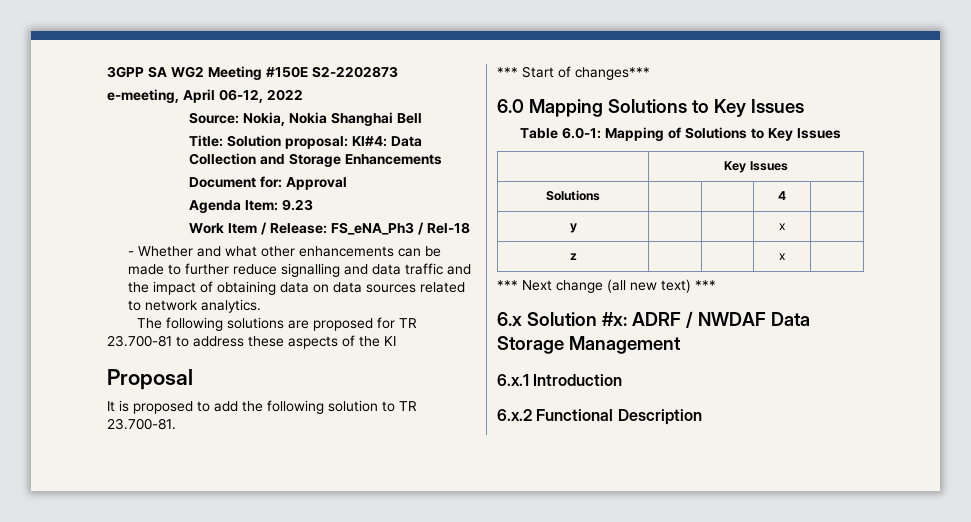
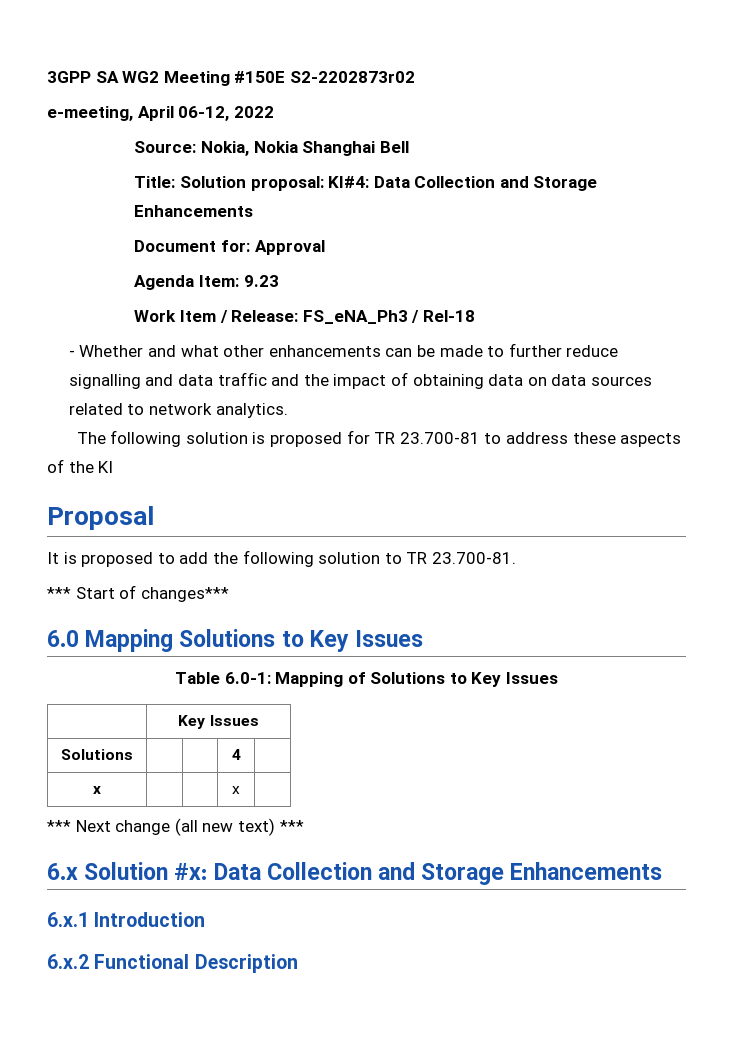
- 3GPP SA WG2 Meeting #150E S2-2202873
+ 3GPP SA WG2 Meeting #150E S2-2202873r02
- The following solutions are proposed for TR 23.700-81 to address these aspects of the KI
+ The following solution is proposed for TR 23.700-81 to address these aspects of the KI
- y | | | x |
- z | | | x |
+ x | | | x |
- 6.x Solution #x: ADRF / NWDAF Data Storage Management
+ 6.x Solution #x: Data Collection and Storage Enhancements

